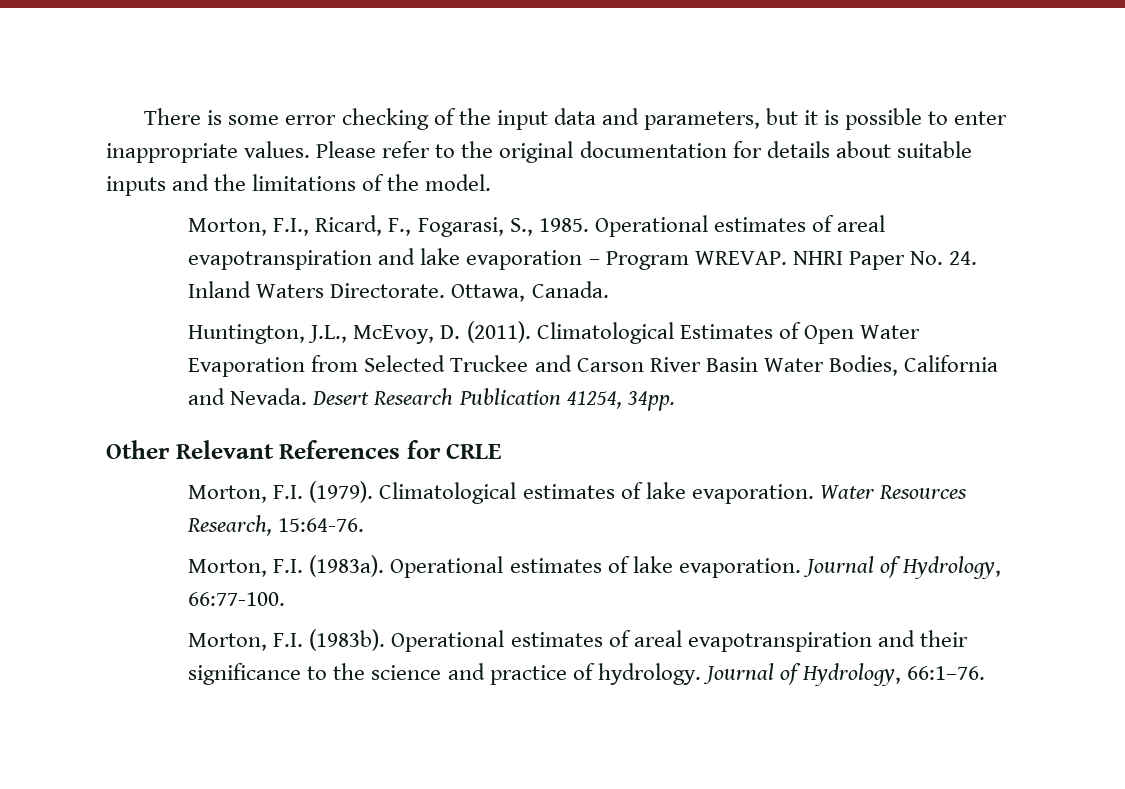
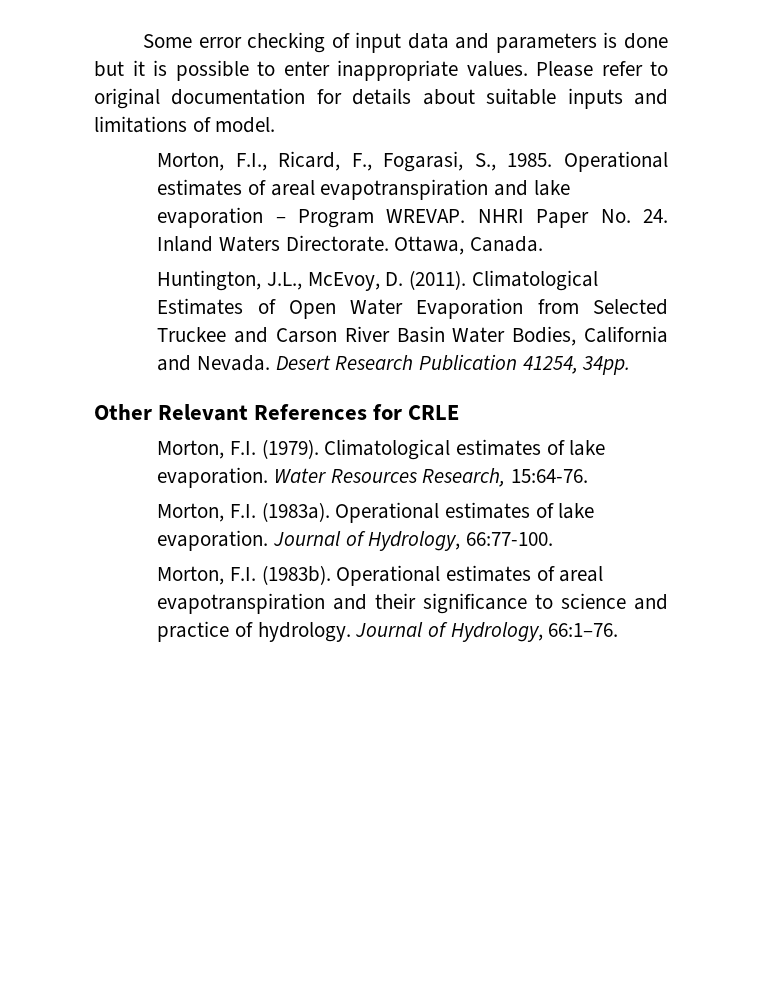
- There is some error checking of the input data and parameters, but it is possible to enter inappropriate values.
+ Some error checking of input data and parameters is done but it is possible to enter inappropriate values.
- Please refer to the original documentation for details about suitable inputs and the limitations of the model.
+ Please refer to original documentation for details about suitable inputs and limitations of model.
- Operational estimates of areal evapotranspiration and their significance to the science and practice of hydrology.
+ Operational estimates of areal evapotranspiration and their significance to science and practice of hydrology.

